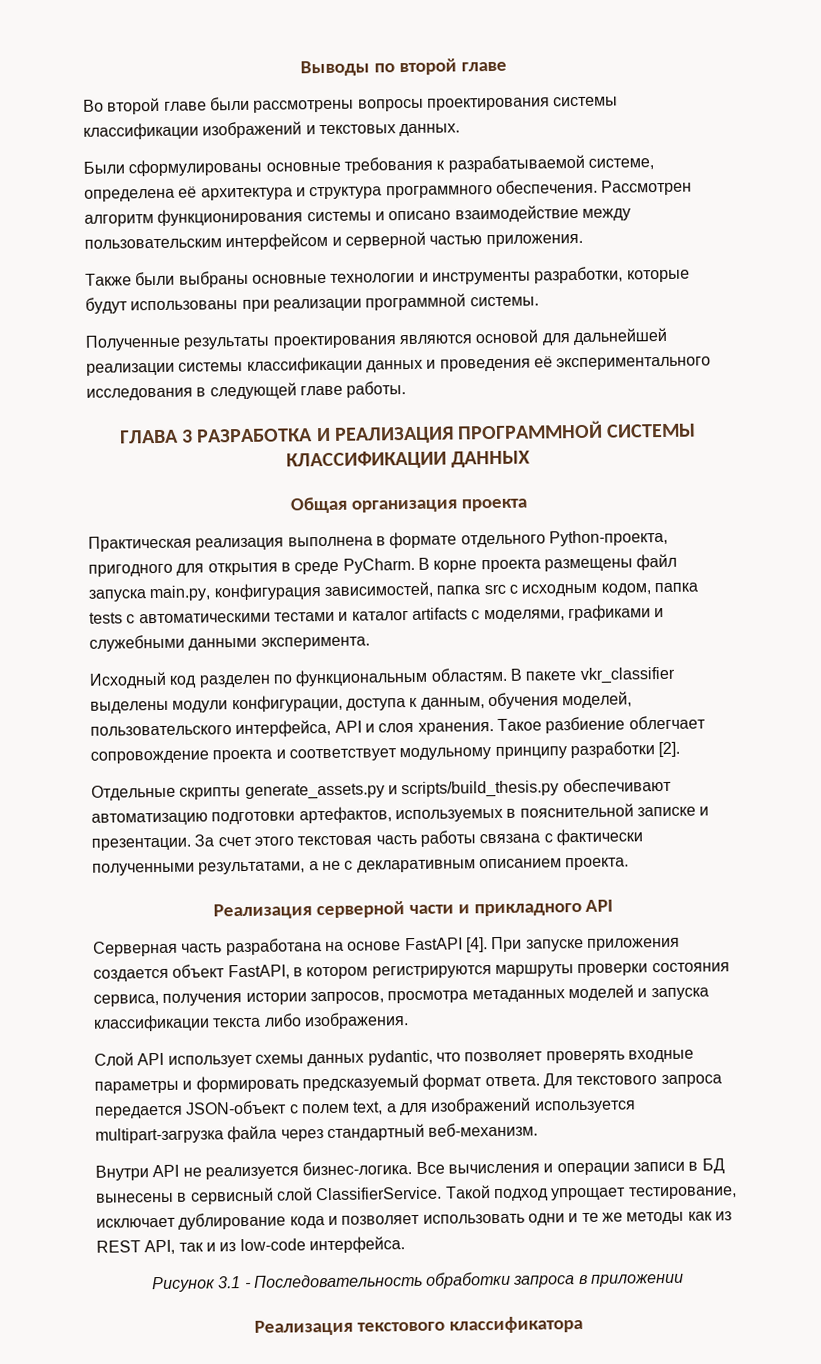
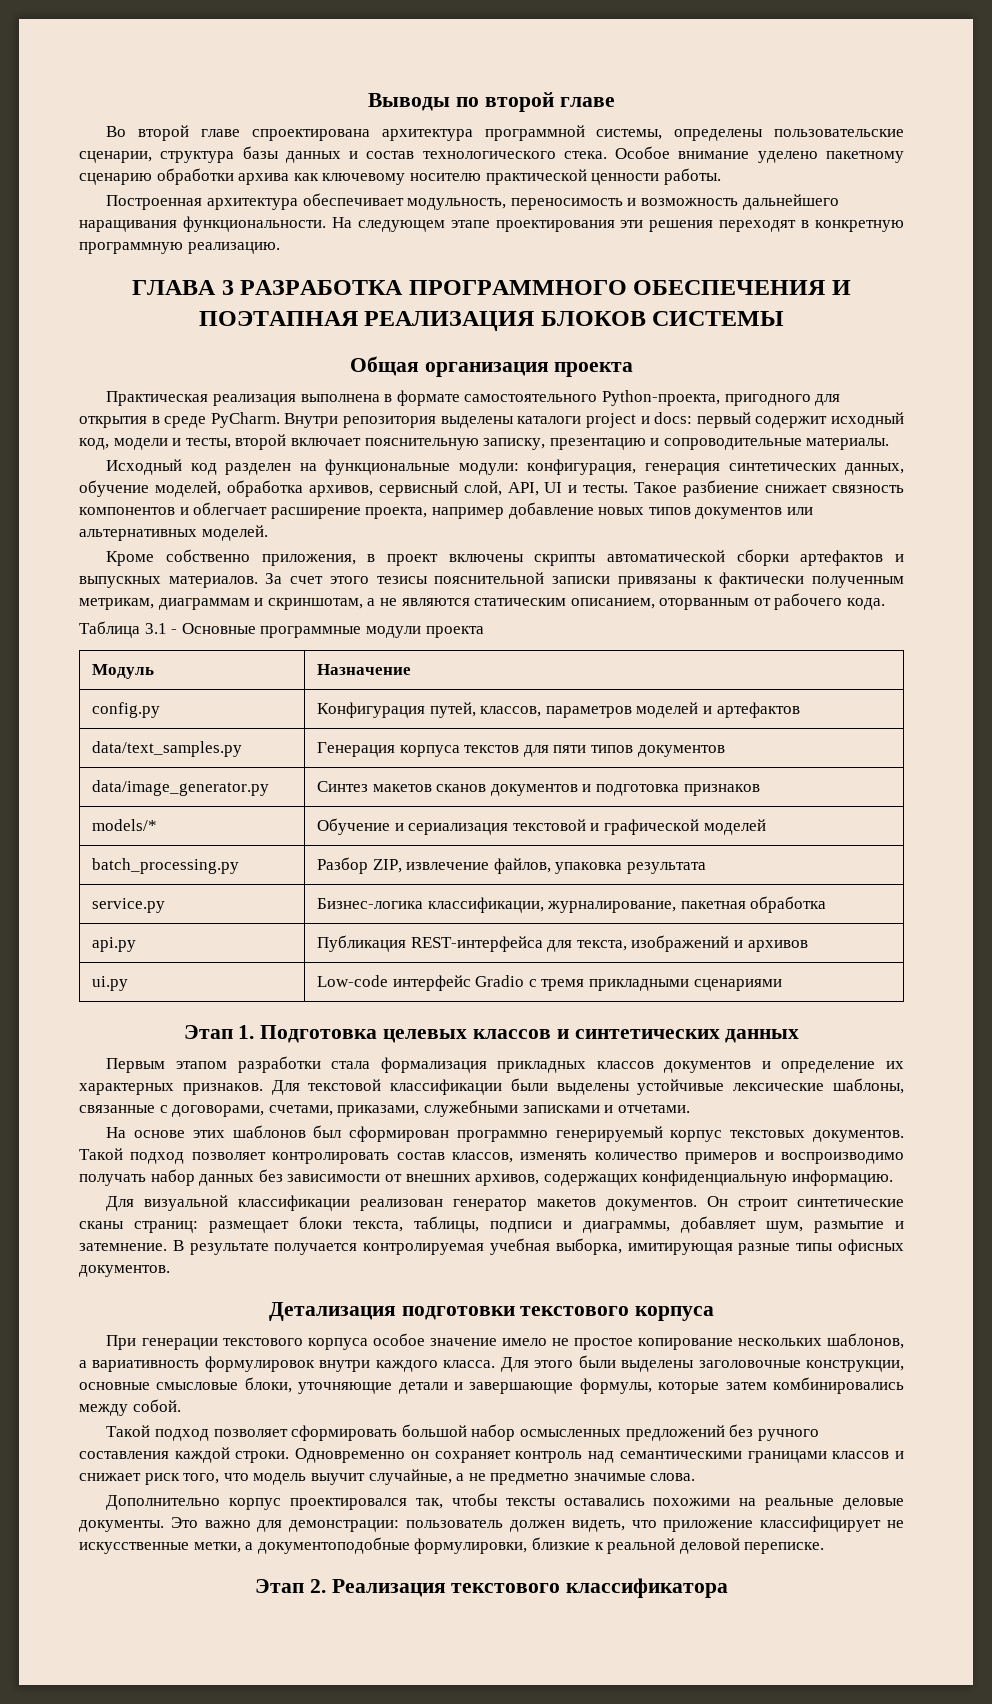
- Во второй главе были рассмотрены вопросы проектирования системы классификации изображений и текстовых данных.
- Были сформулированы основные требования к разрабатываемой системе, определена её архитектура и структура программного обеспечения. Рассмотрен алгоритм функционирования системы и описано взаимодействие между пользовательским интерфейсом и серверной частью приложения.
- Также были выбраны основные технологии и инструменты разработки, которые будут использованы при реализации программной системы.
- Полученные результаты проектирования являются основой для дальнейшей реализации системы классификации данных и проведения её экспериментального исследования в следующей главе работы.
- ГЛАВА 3 РАЗРАБОТКА И РЕАЛИЗАЦИЯ ПРОГРАММНОЙ СИСТЕМЫ КЛАССИФИКАЦИИ ДАННЫХ
+ Во второй главе спроектирована архитектура программной системы, определены пользовательские сценарии, структура базы данных и состав технологического стека. Особое внимание уделено пакетному сценарию обработки архива как ключевому носителю практической ценности работы.
+ Построенная архитектура обеспечивает модульность, переносимость и возможность дальнейшего наращивания функциональности. На следующем этапе проектирования эти решения переходят в конкретную программную реализацию.
+ ГЛАВА 3 РАЗРАБОТКА ПРОГРАММНОГО ОБЕСПЕЧЕНИЯ И ПОЭТАПНАЯ РЕАЛИЗАЦИЯ БЛОКОВ СИСТЕМЫ
- Практическая реализация выполнена в формате отдельного Python-проекта, пригодного для открытия в среде PyCharm.
+ Практическая реализация выполнена в формате самостоятельного Python-проекта, пригодного для открытия в среде PyCharm.
- В корне проекта размещены файл запуска main.py, конфигурация зависимостей, папка src с исходным кодом, папка tests с автоматическими тестами и каталог artifacts с моделями, графиками и служебными данными эксперимента.
- Исходный код разделен по функциональным областям. В пакете vkr_classifier выделены модули конфигурации, доступа к данным, обучения моделей, пользовательского интерфейса, API и слоя хранения. Такое разбиение облегчает сопровождение проекта и соответствует модульному принципу разработки [2].
- Отдельные скрипты generate_assets.py и scripts/build_thesis.py обеспечивают автоматизацию подготовки артефактов, используемых в пояснительной записке и презентации. За счет этого текстовая часть работы связана с фактически полученными результатами, а не с декларативным описанием проекта.
- Реализация серверной части и прикладного API
- Серверная часть разработана на основе FastAPI [4]. При запуске приложения создается объект FastAPI, в котором регистрируются маршруты проверки состояния сервиса, получения истории запросов, просмотра метаданных моделей и запуска классификации текста либо изображения.
- Слой API использует схемы данных pydantic, что позволяет проверять входные параметры и формировать предсказуемый формат ответа. Для текстового запроса передается JSON-объект с полем text, а для изображений используется multipart-загрузка файла через стандартный веб-механизм.
- Внутри API не реализуется бизнес-логика. Все вычисления и операции записи в БД вынесены в сервисный слой ClassifierService. Такой подход упрощает тестирование, исключает дублирование кода и позволяет использовать одни и те же методы как из REST API, так и из low-code интерфейса.
- Рисунок 3.1 - Последовательность обработки запроса в приложении
- Реализация текстового классификатора
+ Внутри репозитория выделены каталоги project и docs: первый содержит исходный код, модели и тесты, второй включает пояснительную записку, презентацию и сопроводительные материалы.
+ Исходный код разделен на функциональные модули: конфигурация, генерация синтетических данных, обучение моделей, обработка архивов, сервисный слой, API, UI и тесты. Такое разбиение снижает связность компонентов и облегчает расширение проекта, например добавление новых типов документов или альтернативных моделей.
+ Кроме собственно приложения, в проект включены скрипты автоматической сборки артефактов и выпускных материалов. За счет этого тезисы пояснительной записки привязаны к фактически полученным метрикам, диаграммам и скриншотам, а не являются статическим описанием, оторванным от рабочего кода.
+ Таблица 3.1 - Основные программные модули проекта
+ Модуль | Назначение
+ config.py | Конфигурация путей, классов, параметров моделей и артефактов
+ data/text_samples.py | Генерация корпуса текстов для пяти типов документов
+ data/image_generator.py | Синтез макетов сканов документов и подготовка признаков
+ models/* | Обучение и сериализация текстовой и графической моделей
+ batch_processing.py | Разбор ZIP, извлечение файлов, упаковка результата
+ service.py | Бизнес-логика классификации, журналирование, пакетная обработка
+ api.py | Публикация REST-интерфейса для текста, изображений и архивов
+ ui.py | Low-code интерфейс Gradio с тремя прикладными сценариями
+ Этап 1. Подготовка целевых классов и синтетических данных
+ Первым этапом разработки стала формализация прикладных классов документов и определение их характерных признаков. Для текстовой классификации были выделены устойчивые лексические шаблоны, связанные с договорами, счетами, приказами, служебными записками и отчетами.
+ На основе этих шаблонов был сформирован программно генерируемый корпус текстовых документов. Такой подход позволяет контролировать состав классов, изменять количество примеров и воспроизводимо получать набор данных без зависимости от внешних архивов, содержащих конфиденциальную информацию.
+ Для визуальной классификации реализован генератор макетов документов. Он строит синтетические сканы страниц: размещает блоки текста, таблицы, подписи и диаграммы, добавляет шум, размытие и затемнение. В результате получается контролируемая учебная выборка, имитирующая разные типы офисных документов.
+ Детализация подготовки текстового корпуса
+ При генерации текстового корпуса особое значение имело не простое копирование нескольких шаблонов, а вариативность формулировок внутри каждого класса. Для этого были выделены заголовочные конструкции, основные смысловые блоки, уточняющие детали и завершающие формулы, которые затем комбинировались между собой.
+ Такой подход позволяет сформировать большой набор осмысленных предложений без ручного составления каждой строки. Одновременно он сохраняет контроль над семантическими границами классов и снижает риск того, что модель выучит случайные, а не предметно значимые слова.
+ Дополнительно корпус проектировался так, чтобы тексты оставались похожими на реальные деловые документы. Это важно для демонстрации: пользователь должен видеть, что приложение классифицирует не искусственные метки, а документоподобные формулировки, близкие к реальной деловой переписке.
+ Этап 2. Реализация текстового классификатора

